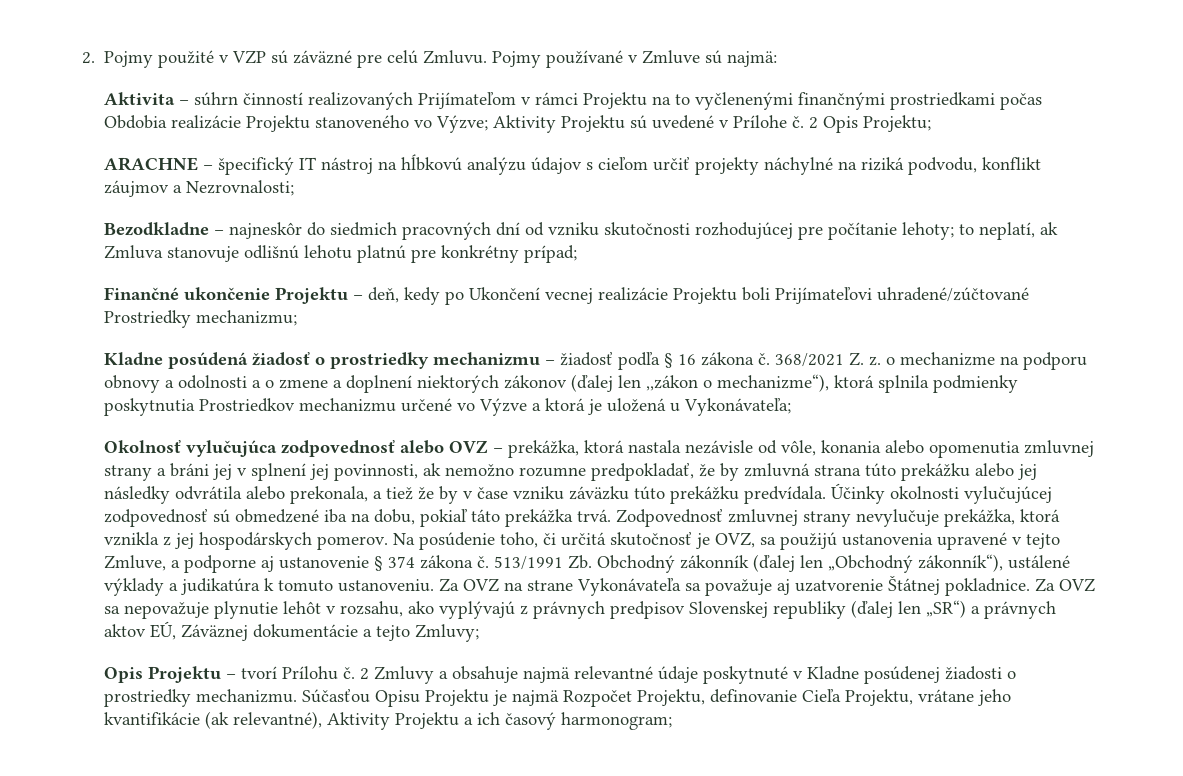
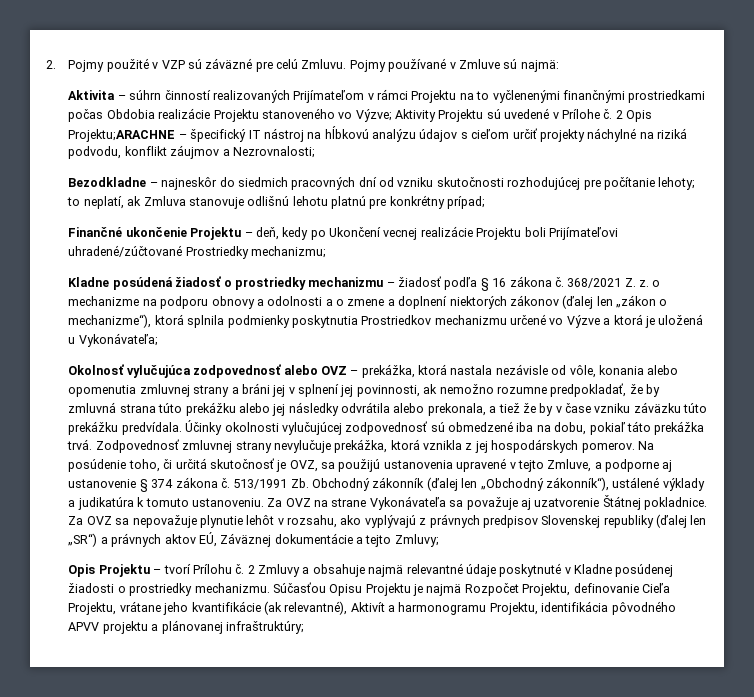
- 2 Opis Projektu;
- ARACHNE – špecifický IT nástroj na hĺbkovú analýzu údajov s cieľom určiť projekty náchylné na riziká podvodu, konflikt záujmov a Nezrovnalosti;
+ 2 Opis Projektu;ARACHNE – špecifický IT nástroj na hĺbkovú analýzu údajov s cieľom určiť projekty náchylné na riziká podvodu, konflikt záujmov a Nezrovnalosti;
- 368/2021 Z. z. o mechanizme na podporu obnovy a odolnosti a o zmene a doplnení niektorých zákonov (ďalej len ,,zákon o mechanizme“), ktorá splnila podmienky poskytnutia Prostriedkov mechanizmu určené vo Výzve a ktorá je uložená u Vykonávateľa;
+ 368/2021 Z. z. o mechanizme na podporu obnovy a odolnosti a o zmene a doplnení niektorých zákonov (ďalej len „zákon o mechanizme“), ktorá splnila podmienky poskytnutia Prostriedkov mechanizmu určené vo Výzve a ktorá je uložená u Vykonávateľa;
- Súčasťou Opisu Projektu je najmä Rozpočet Projektu, definovanie Cieľa Projektu, vrátane jeho kvantifikácie (ak relevantné), Aktivity Projektu a ich časový harmonogram;
+ Súčasťou Opisu Projektu je najmä Rozpočet Projektu, definovanie Cieľa Projektu, vrátane jeho kvantifikácie (ak relevantné), Aktivít a harmonogramu Projektu, identifikácia pôvodného APVV projektu a plánovanej infraštruktúry;

